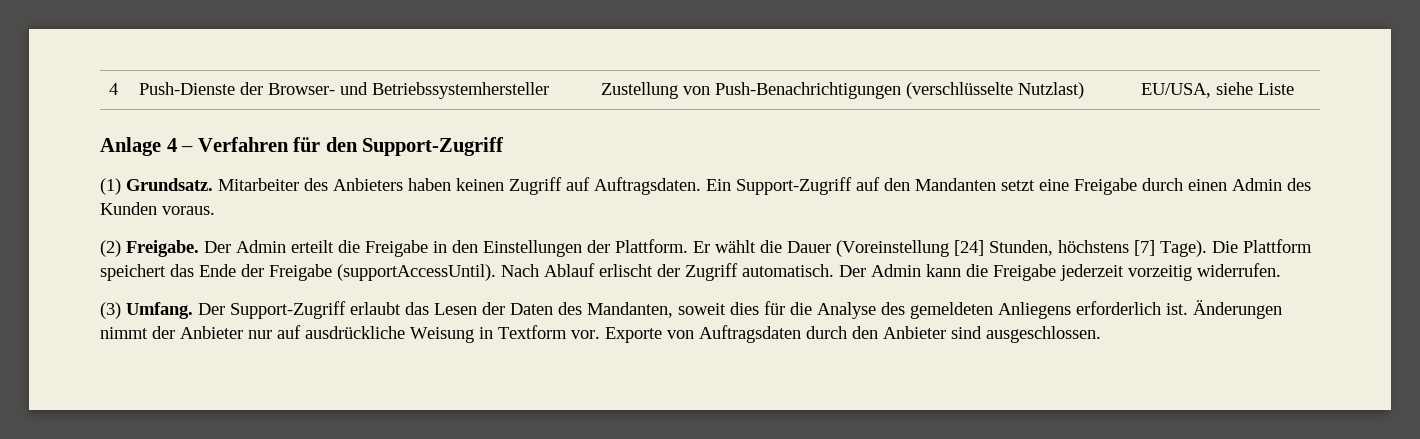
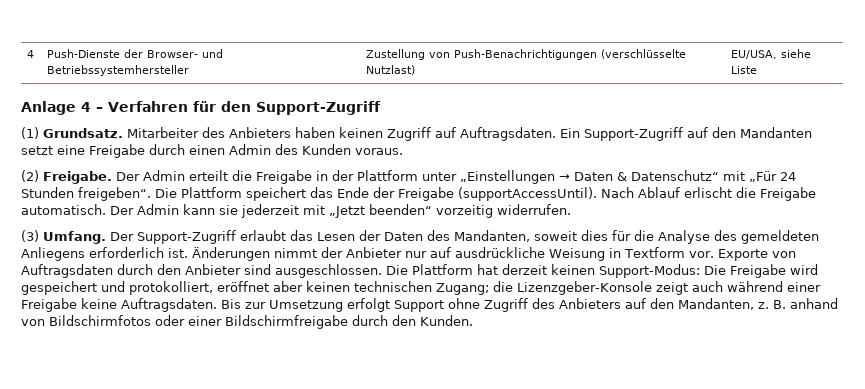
- Der Admin erteilt die Freigabe in den Einstellungen der Plattform. Er wählt die Dauer (Voreinstellung [24] Stunden, höchstens [7] Tage).
+ Der Admin erteilt die Freigabe in der Plattform unter „Einstellungen → Daten & Datenschutz“ mit „Für 24 Stunden freigeben“.
- Nach Ablauf erlischt der Zugriff automatisch.
+ Nach Ablauf erlischt die Freigabe automatisch.
- Der Admin kann die Freigabe jederzeit vorzeitig widerrufen.
+ Der Admin kann sie jederzeit mit „Jetzt beenden“ vorzeitig widerrufen.
+ Die Plattform hat derzeit keinen Support-Modus: Die Freigabe wird gespeichert und protokolliert, eröffnet aber keinen technischen Zugang; die Lizenzgeber-Konsole zeigt auch während einer Freigabe keine Auftragsdaten. Bis zur Umsetzung erfolgt Support ohne Zugriff des Anbieters auf den Mandanten, z. B. anhand von Bildschirmfotos oder einer Bildschirmfreigabe durch den Kunden.

